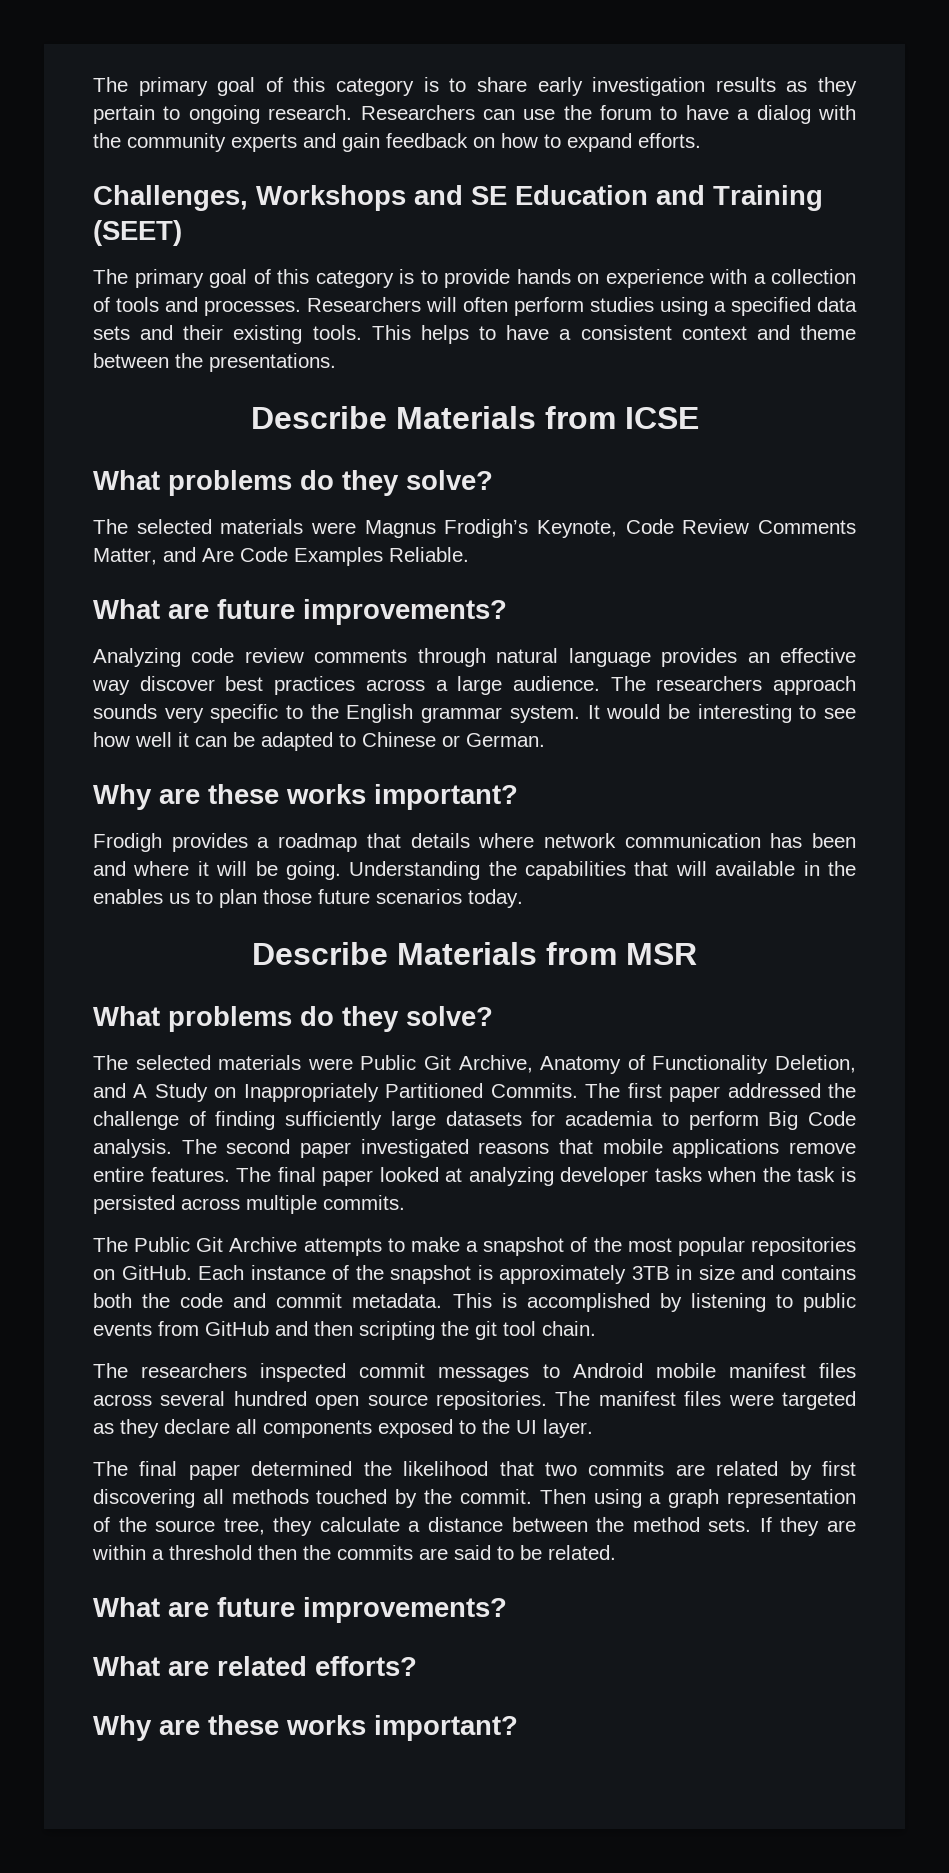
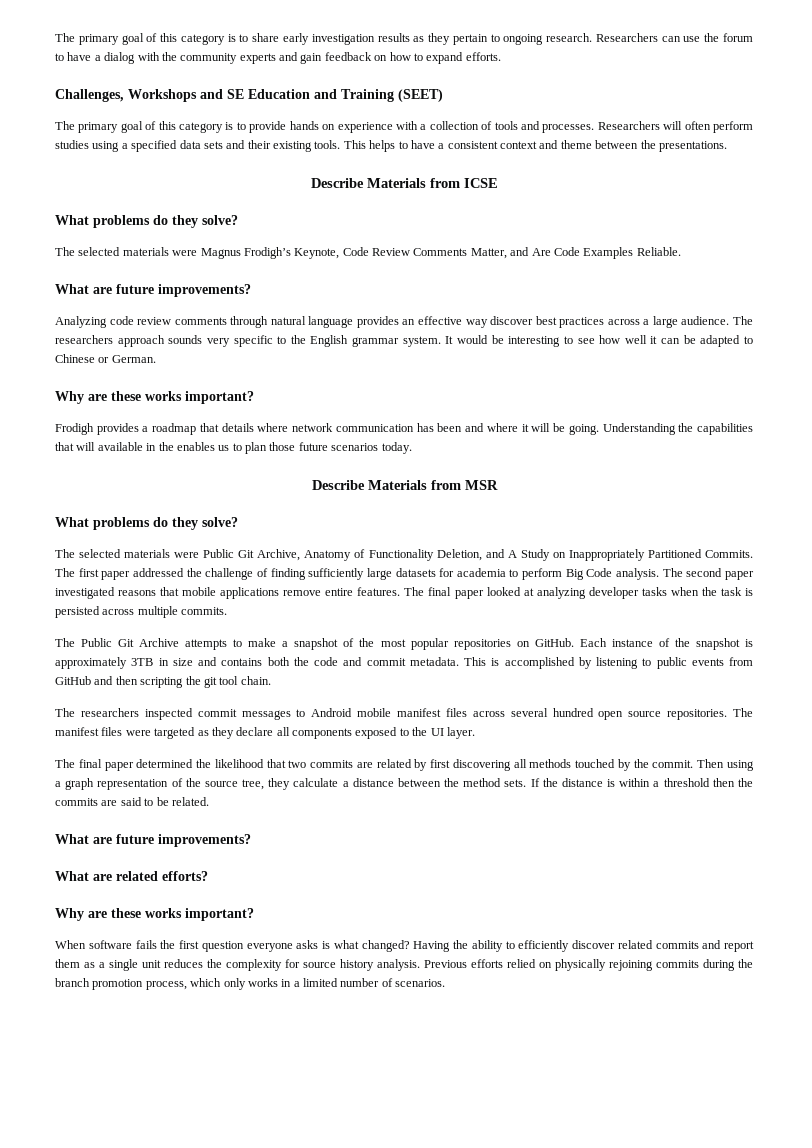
- If they are within a threshold then the commits are said to be related.
+ If the distance is within a threshold then the commits are said to be related.
+ When software fails the first question everyone asks is what changed? Having the ability to efficiently discover related commits and report them as a single unit reduces the complexity for source history analysis. Previous efforts relied on physically rejoining commits during the branch promotion process, which only works in a limited number of scenarios.

